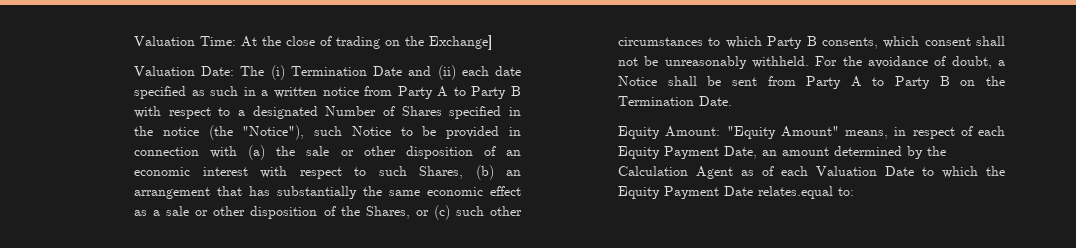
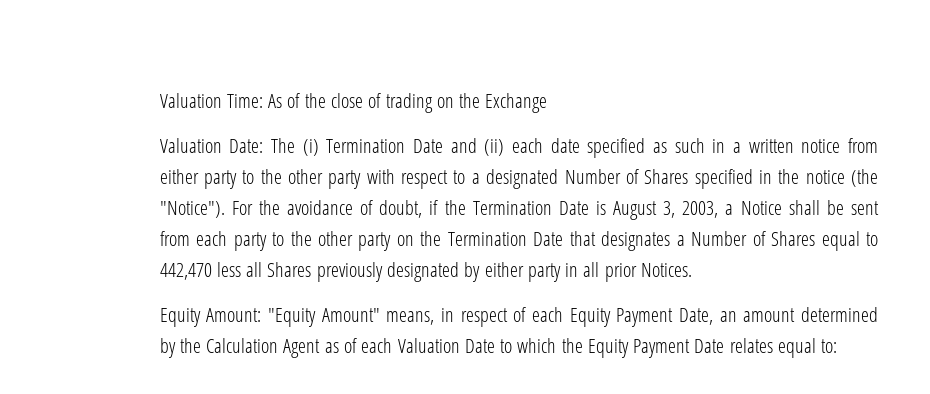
- Valuation Time: At the close of trading on the Exchange]
+ Valuation Time: As of the close of trading on the Exchange
- Valuation Date: The (i) Termination Date and (ii) each date specified as such in a written notice from Party A to Party B with respect to a designated Number of Shares specified in the notice (the "Notice"), such Notice to be provided in connection with (a) the sale or other disposition of an economic interest with respect to such Shares, (b) an arrangement that has substantially the same economic effect as a sale or other disposition of the Shares, or (c) such other circumstances to which Party B consents, which consent shall not be unreasonably withheld.
+ Valuation Date: The (i) Termination Date and (ii) each date specified as such in a written notice from either party to the other party with respect to a designated Number of Shares specified in the notice (the "Notice").
- For the avoidance of doubt, a Notice shall be sent from Party A to Party B on the Termination Date.
+ For the avoidance of doubt, if the Termination Date is August 3, 2003, a Notice shall be sent from each party to the other party on the Termination Date that designates a Number of Shares equal to 442,470 less all Shares previously designated by either party in all prior Notices.
- Equity Amount: "Equity Amount" means, in respect of each Equity Payment Date, an amount determined by the Calculation Agent as of each Valuation Date to which the Equity Payment Date relates.equal to:
+ Equity Amount: "Equity Amount" means, in respect of each Equity Payment Date, an amount determined by the Calculation Agent as of each Valuation Date to which the Equity Payment Date relates equal to:

